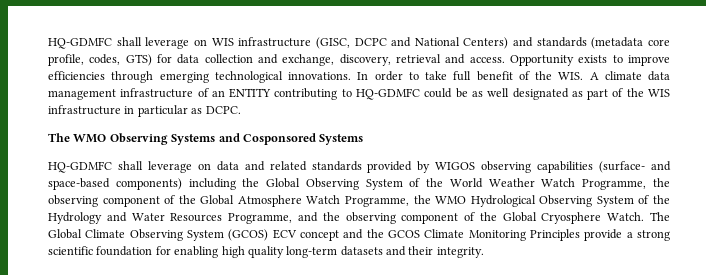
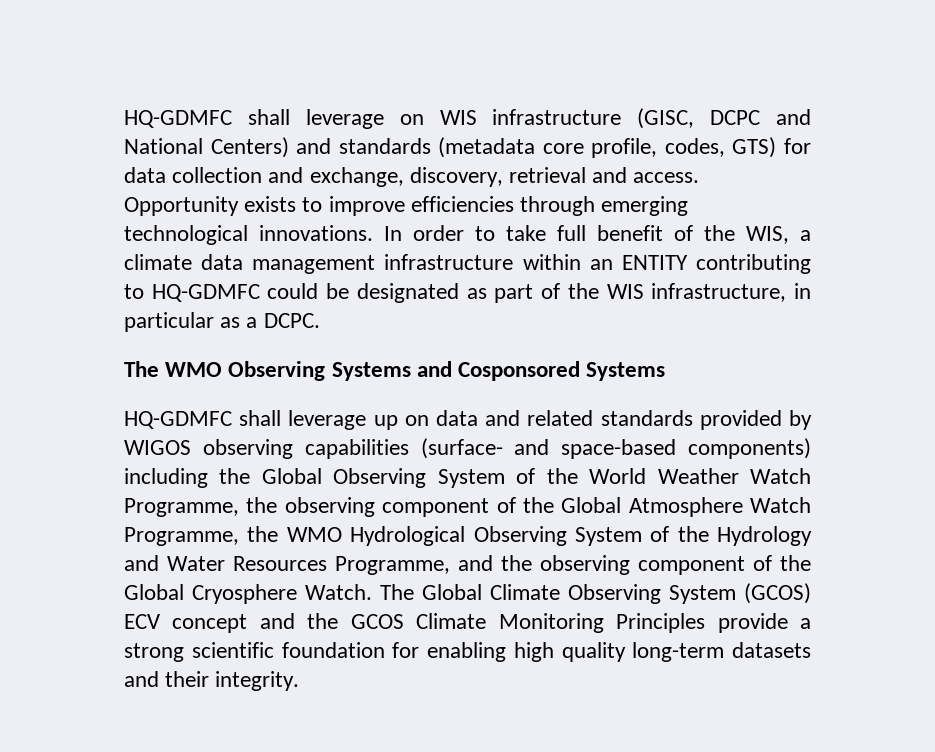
- In order to take full benefit of the WIS. A climate data management infrastructure of an ENTITY contributing to HQ-GDMFC could be as well designated as part of the WIS infrastructure in particular as DCPC.
+ In order to take full benefit of the WIS, a climate data management infrastructure within an ENTITY contributing to HQ-GDMFC could be designated as part of the WIS infrastructure, in particular as a DCPC.
- HQ-GDMFC shall leverage on data and related standards provided by WIGOS observing capabilities (surface- and space-based components) including the Global Observing System of the World Weather Watch Programme, the observing component of the Global Atmosphere Watch Programme, the WMO Hydrological Observing System of the Hydrology and Water Resources Programme, and the observing component of the Global Cryosphere Watch.
+ HQ-GDMFC shall leverage up on data and related standards provided by WIGOS observing capabilities (surface- and space-based components) including the Global Observing System of the World Weather Watch Programme, the observing component of the Global Atmosphere Watch Programme, the WMO Hydrological Observing System of the Hydrology and Water Resources Programme, and the observing component of the Global Cryosphere Watch.

